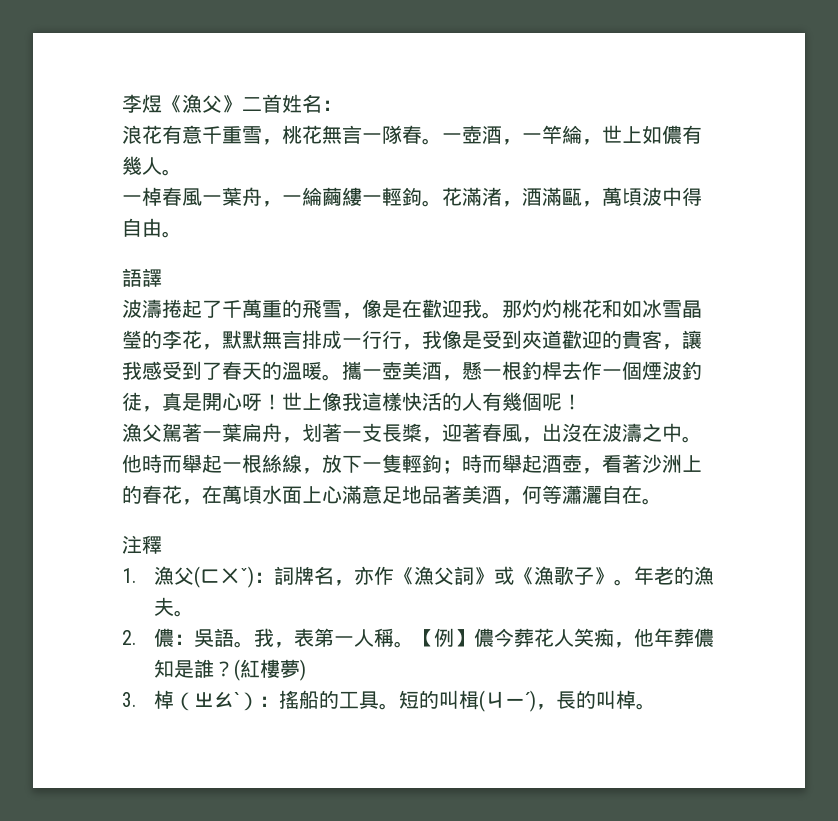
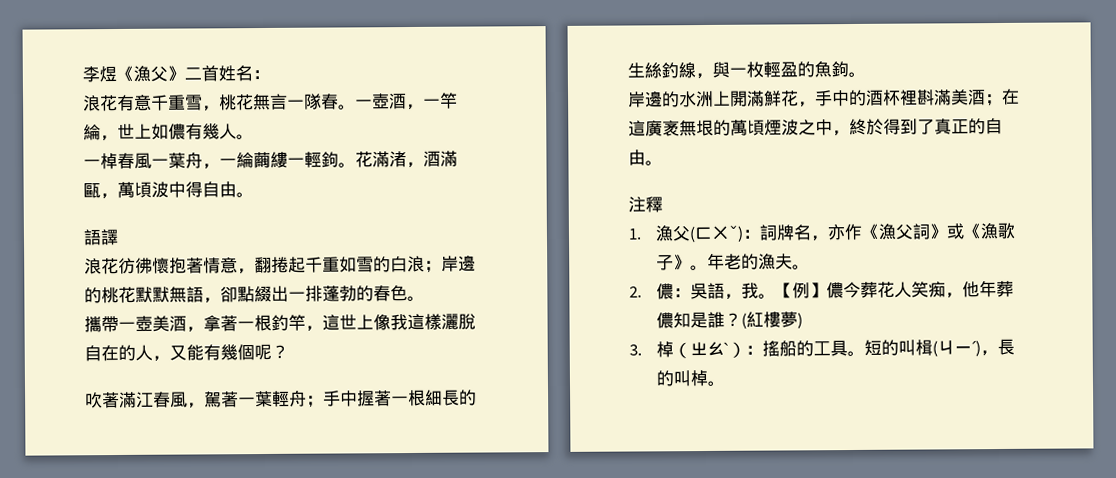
- 波濤捲起了千萬重的飛雪，像是在歡迎我。那灼灼桃花和如冰雪晶瑩的李花，默默無言排成一行行，我像是受到夾道歡迎的貴客，讓我感受到了春天的溫暖。攜一壺美酒，懸一根釣桿去作一個煙波釣徒，真是開心呀！世上像我這樣快活的人有幾個呢！
- 漁父駕著一葉扁舟，划著一支長槳，迎著春風，出沒在波濤之中。他時而舉起一根絲線，放下一隻輕鉤；時而舉起酒壺，看著沙洲上的春花，在萬頃水面上心滿意足地品著美酒，何等瀟灑自在。
+ 浪花彷彿懷抱著情意，翻捲起千重如雪的白浪；岸邊的桃花默默無語，卻點綴出一排蓬勃的春色。
+ 攜帶一壺美酒，拿著一根釣竿，這世上像我這樣灑脫自在的人，又能有幾個呢？
+ 吹著滿江春風，駕著一葉輕舟；手中握著一根細長的生絲釣線，與一枚輕盈的魚鉤。
+ 岸邊的水洲上開滿鮮花，手中的酒杯裡斟滿美酒；在這廣袤無垠的萬頃煙波之中，終於得到了真正的自由。
- 2.儂：吳語。我，表第一人稱。
+ 2.儂：吳語，我。

